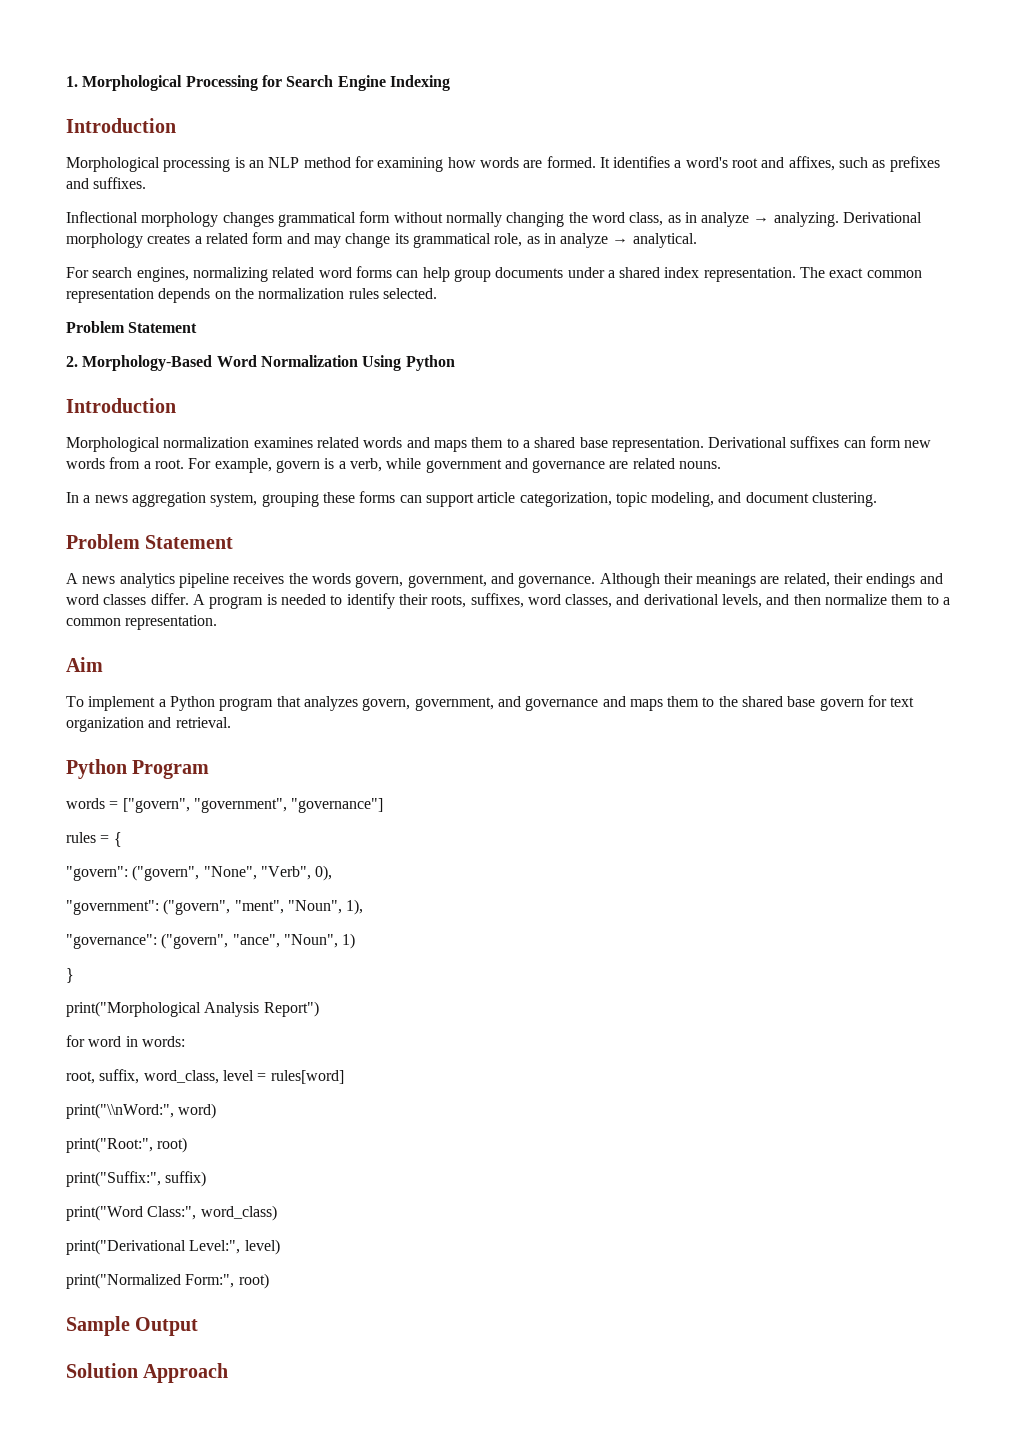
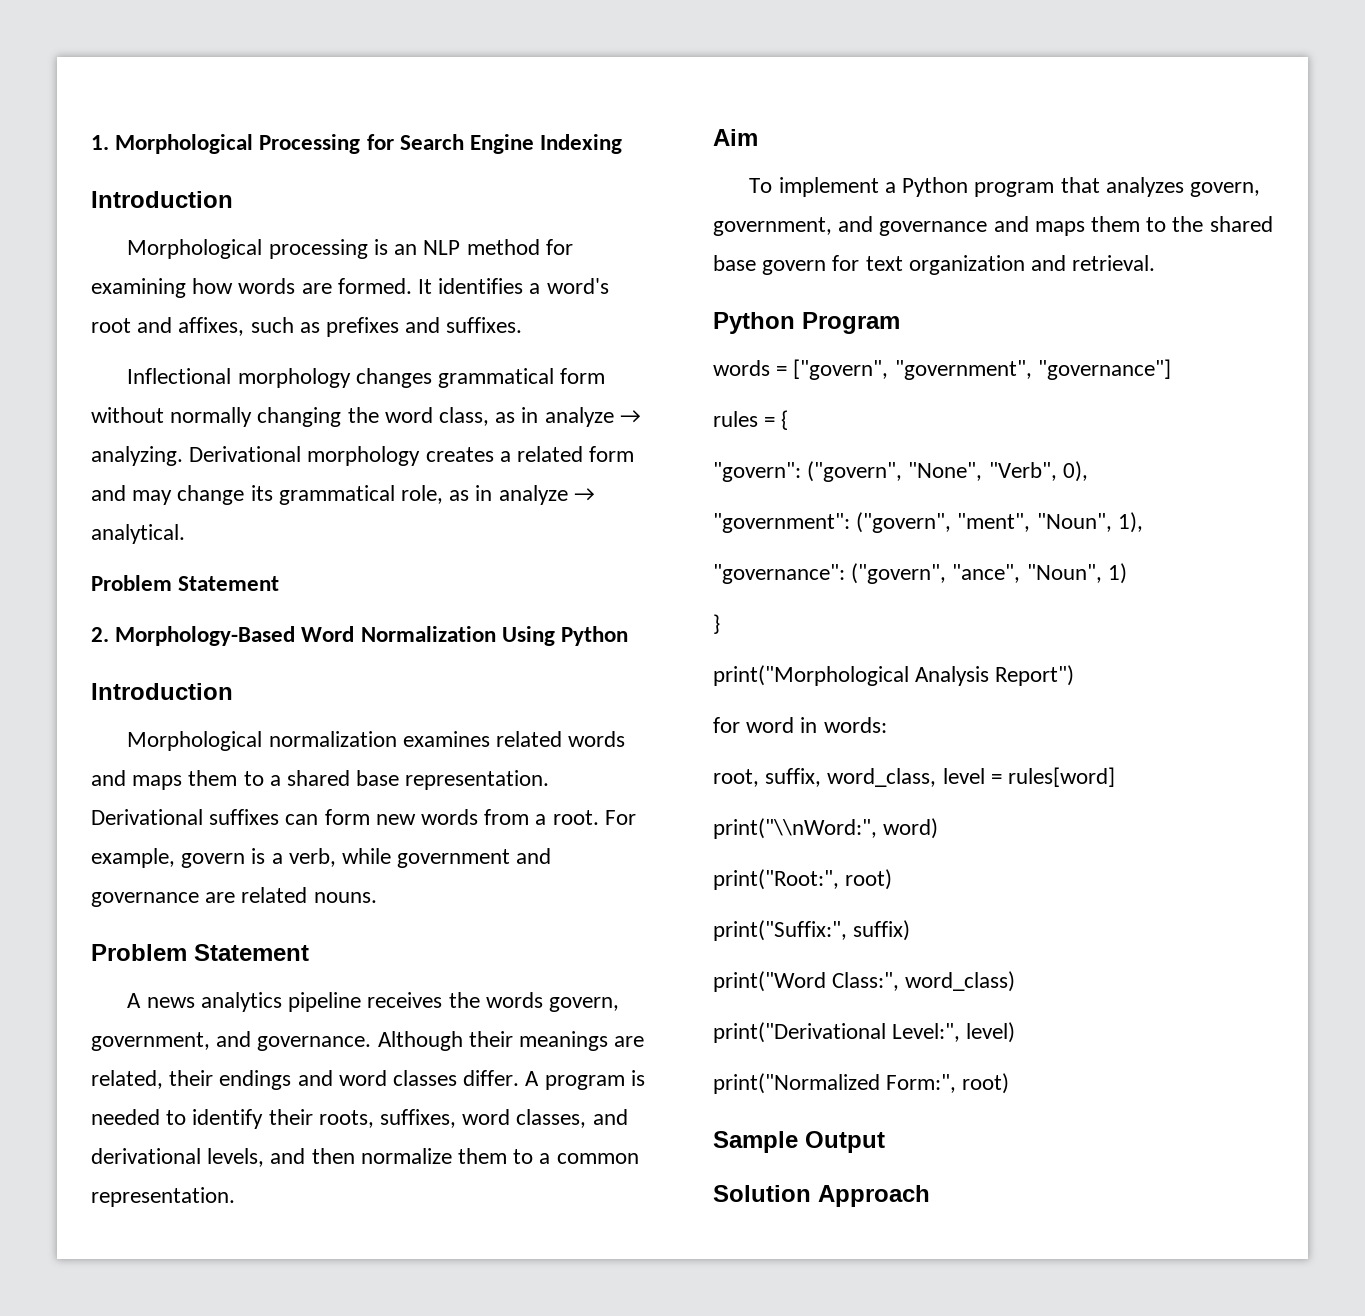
- For search engines, normalizing related word forms can help group documents under a shared index representation. The exact common representation depends on the normalization rules selected.
- In a news aggregation system, grouping these forms can support article categorization, topic modeling, and document clustering.

